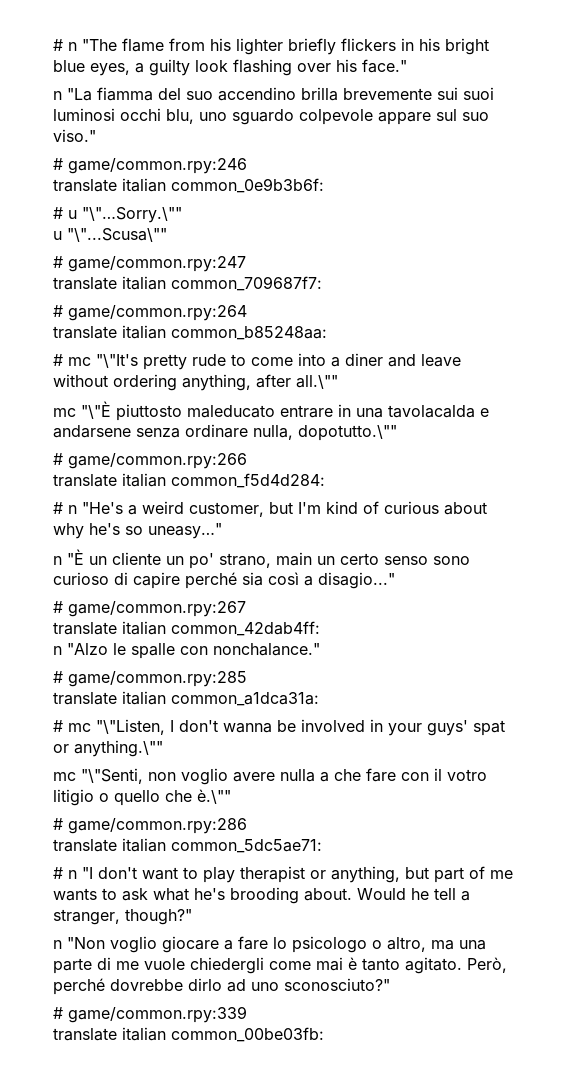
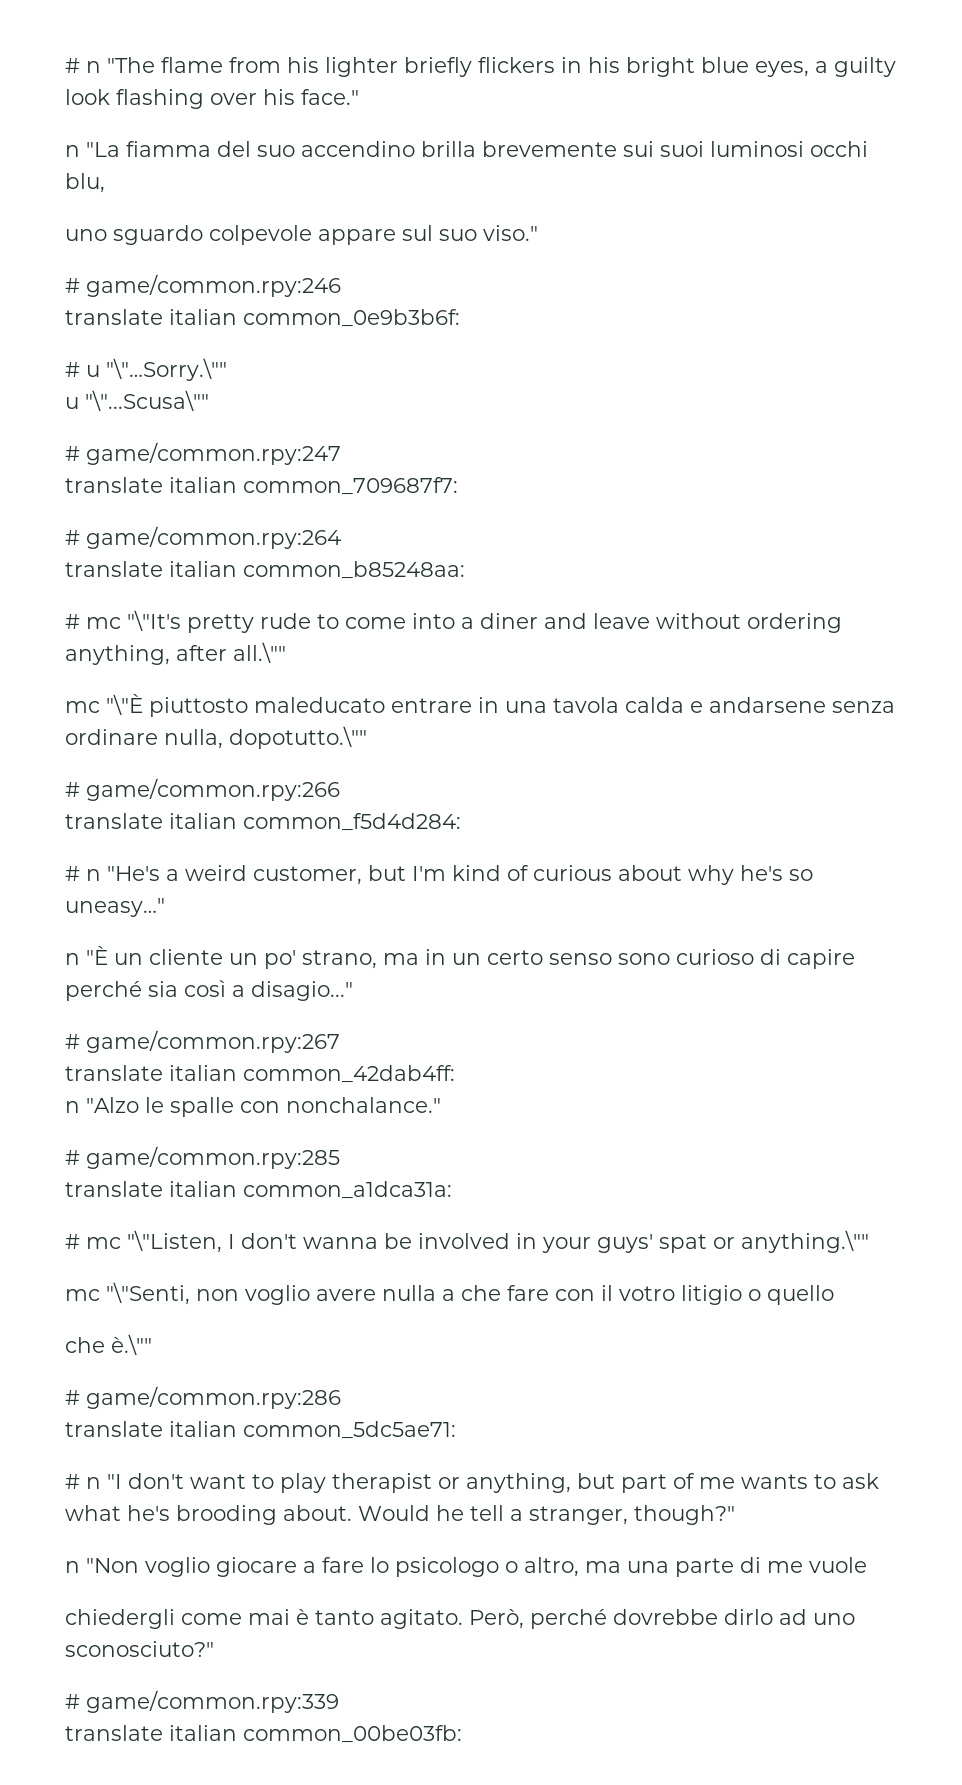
- n "La fiamma del suo accendino brilla brevemente sui suoi luminosi occhi blu, uno sguardo colpevole appare sul suo viso."
+ n "La fiamma del suo accendino brilla brevemente sui suoi luminosi occhi blu,
+ uno sguardo colpevole appare sul suo viso."
- mc "\"È piuttosto maleducato entrare in una tavolacalda e andarsene senza ordinare nulla, dopotutto.\""
+ mc "\"È piuttosto maleducato entrare in una tavola calda e andarsene senza ordinare nulla, dopotutto.\""
- n "È un cliente un po' strano, main un certo senso sono curioso di capire perché sia così a disagio..."
+ n "È un cliente un po' strano, ma in un certo senso sono curioso di capire perché sia così a disagio..."
- mc "\"Senti, non voglio avere nulla a che fare con il votro litigio o quello che è.\""
+ mc "\"Senti, non voglio avere nulla a che fare con il votro litigio o quello
+ che è.\""
- n "Non voglio giocare a fare lo psicologo o altro, ma una parte di me vuole chiedergli come mai è tanto agitato.
+ n "Non voglio giocare a fare lo psicologo o altro, ma una parte di me vuole
+ chiedergli come mai è tanto agitato.

